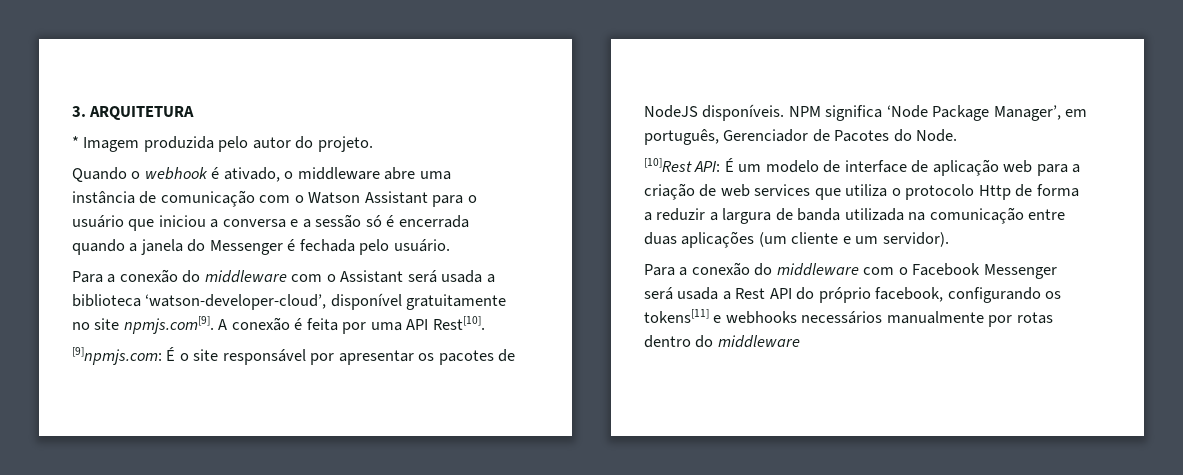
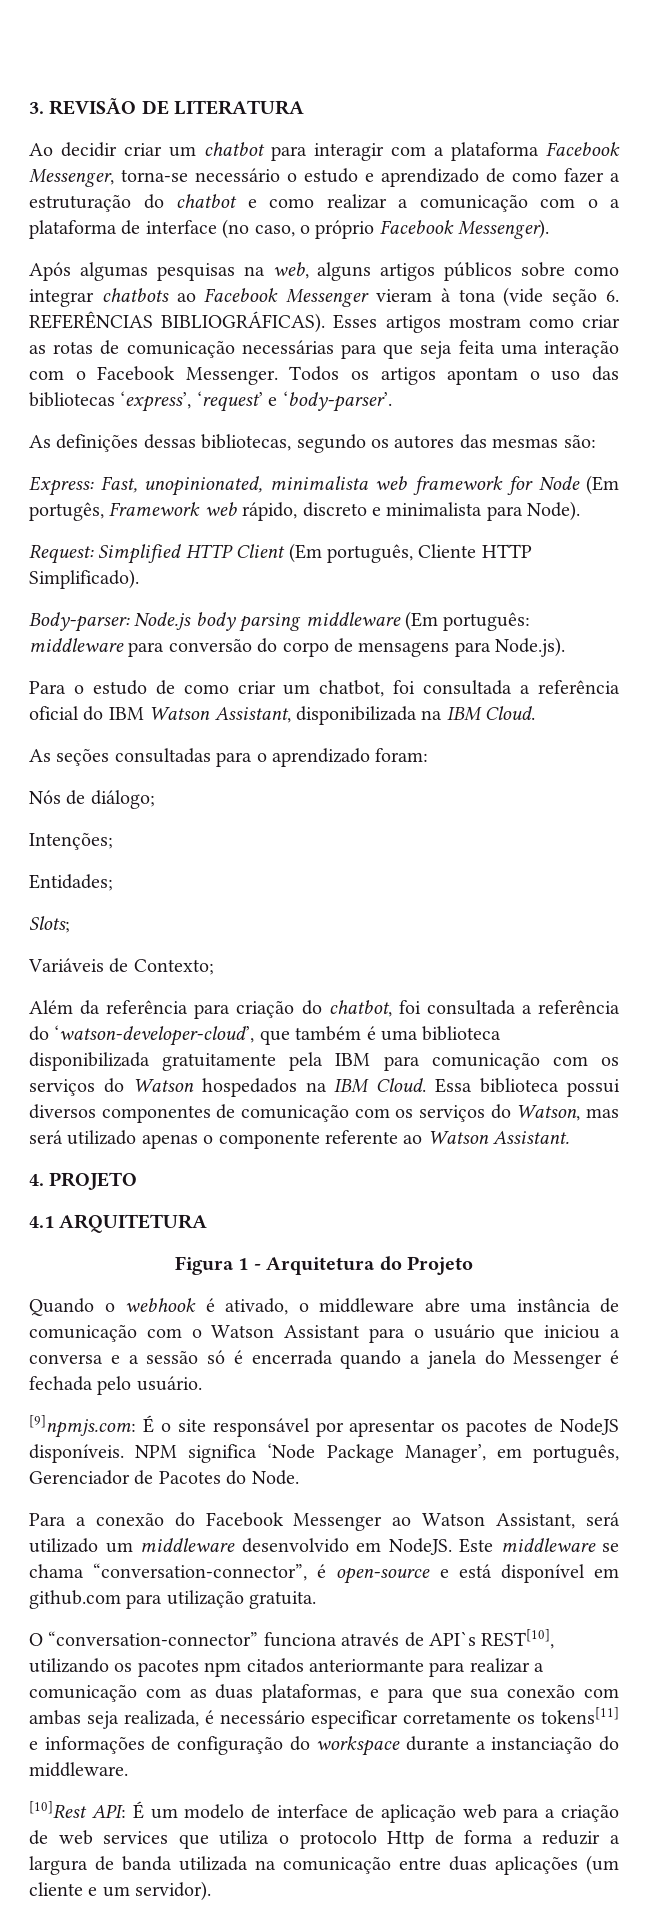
- 3. ARQUITETURA
- * Imagem produzida pelo autor do projeto.
+ 3. REVISÃO DE LITERATURA
+ Ao decidir criar um chatbot para interagir com a plataforma Facebook Messenger, torna-se necessário o estudo e aprendizado de como fazer a estruturação do chatbot e como realizar a comunicação com o a plataforma de interface (no caso, o próprio Facebook Messenger).
+ Após algumas pesquisas na web, alguns artigos públicos sobre como integrar chatbots ao Facebook Messenger vieram à tona (vide seção 6. REFERÊNCIAS BIBLIOGRÁFICAS). Esses artigos mostram como criar as rotas de comunicação necessárias para que seja feita uma interação com o Facebook Messenger. Todos os artigos apontam o uso das bibliotecas ‘express’, ‘request’ e ‘body-parser’.
+ As definições dessas bibliotecas, segundo os autores das mesmas são:
+ Express: Fast, unopinionated, minimalista web framework for Node (Em portugês, Framework web rápido, discreto e minimalista para Node).
+ Request: Simplified HTTP Client (Em português, Cliente HTTP Simplificado).
+ Body-parser: Node.js body parsing middleware (Em português: middleware para conversão do corpo de mensagens para Node.js).
+ Para o estudo de como criar um chatbot, foi consultada a referência oficial do IBM Watson Assistant, disponibilizada na IBM Cloud.
+ As seções consultadas para o aprendizado foram:
+ Nós de diálogo;
+ Intenções;
+ Entidades;
+ Slots;
+ Variáveis de Contexto;
+ Além da referência para criação do chatbot, foi consultada a referência do ‘watson-developer-cloud’, que também é uma biblioteca disponibilizada gratuitamente pela IBM para comunicação com os serviços do Watson hospedados na IBM Cloud. Essa biblioteca possui diversos componentes de comunicação com os serviços do Watson, mas será utilizado apenas o componente referente ao Watson Assistant.
+ 4. PROJETO
+ 4.1 ARQUITETURA
+ Figura 1 - Arquitetura do Projeto
- Para a conexão do middleware com o Assistant será usada a biblioteca ‘watson-developer-cloud’, disponível gratuitamente no site npmjs.com[9]. A conexão é feita por uma API Rest[10].
+ Para a conexão do Facebook Messenger ao Watson Assistant, será utilizado um middleware desenvolvido em NodeJS. Este middleware se chama “conversation-connector”, é open-source e está disponível em github.com para utilização gratuita.
+ O “conversation-connector” funciona através de API`s REST[10], utilizando os pacotes npm citados anteriormante para realizar a comunicação com as duas plataformas, e para que sua conexão com ambas seja realizada, é necessário especificar corretamente os tokens[11] e informações de configuração do workspace durante a instanciação do middleware.
- Para a conexão do middleware com o Facebook Messenger será usada a Rest API do próprio facebook, configurando os tokens[11] e webhooks necessários manualmente por rotas dentro do middleware

